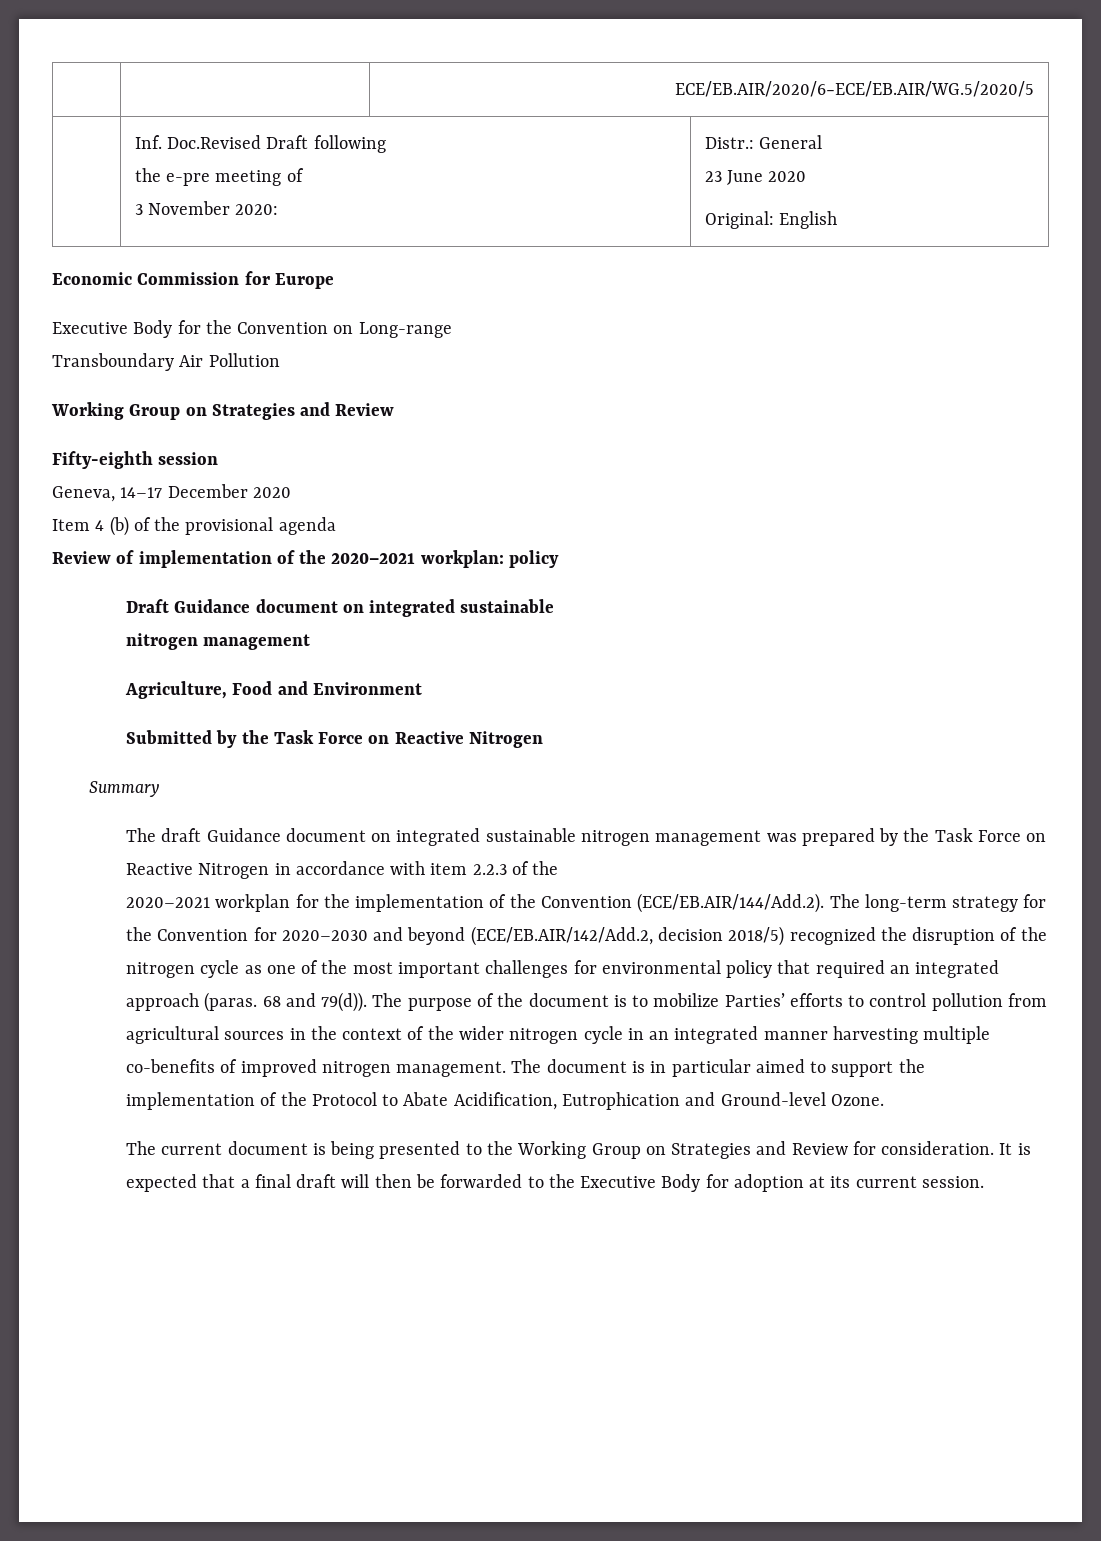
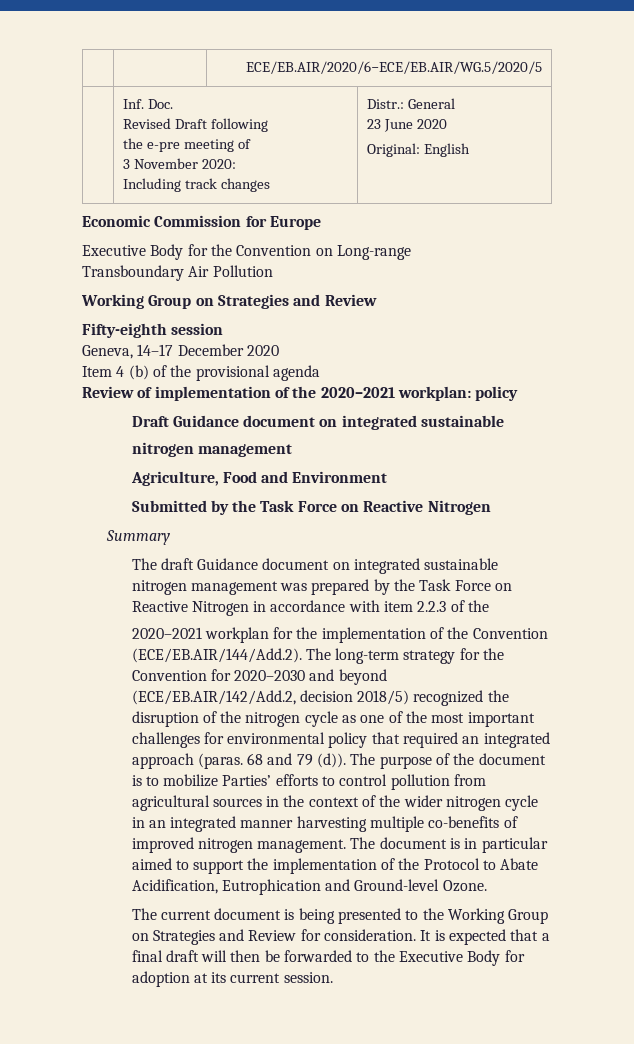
- | Inf. Doc.Revised Draft following
+ | Inf. Doc.
+ Revised Draft following
  the e-pre meeting of
- 3 November 2020: | Distr.: General
+ 3 November 2020:
+ Including track changes | Distr.: General
- 2020–2021 workplan for the implementation of the Convention (ECE/EB.AIR/144/Add.2). The long-term strategy for the Convention for 2020–2030 and beyond (ECE/EB.AIR/142/Add.2, decision 2018/5) recognized the disruption of the nitrogen cycle as one of the most important challenges for environmental policy that required an integrated approach (paras. 68 and 79(d)).
+ 2020–2021 workplan for the implementation of the Convention (ECE/EB.AIR/144/Add.2). The long-term strategy for the Convention for 2020–2030 and beyond (ECE/EB.AIR/142/Add.2, decision 2018/5) recognized the disruption of the nitrogen cycle as one of the most important challenges for environmental policy that required an integrated approach (paras. 68 and 79 (d)).

